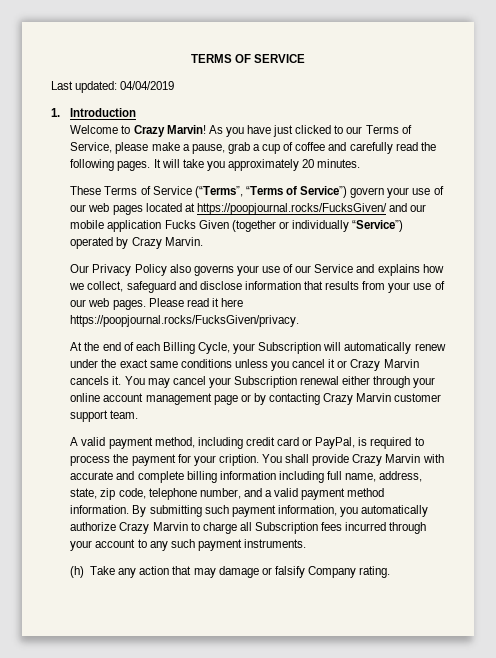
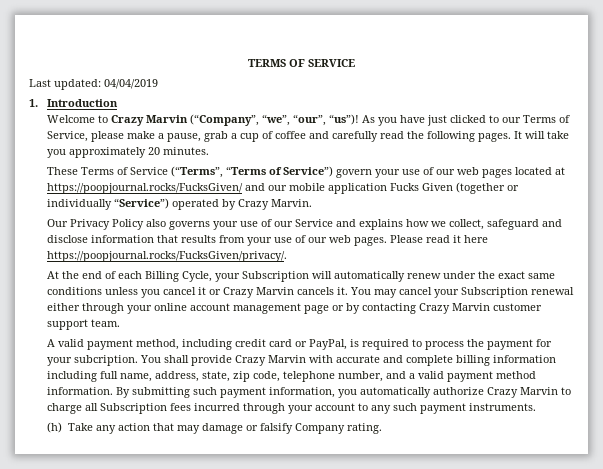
- Welcome to Crazy Marvin!
+ Welcome to Crazy Marvin (“Company”, “we”, “our”, “us”)!
- Please read it here https://poopjournal.rocks/FucksGiven/privacy.
+ Please read it here https://poopjournal.rocks/FucksGiven/privacy/.
- A valid payment method, including credit card or PayPal, is required to process the payment for your cription.
+ A valid payment method, including credit card or PayPal, is required to process the payment for your subcription.

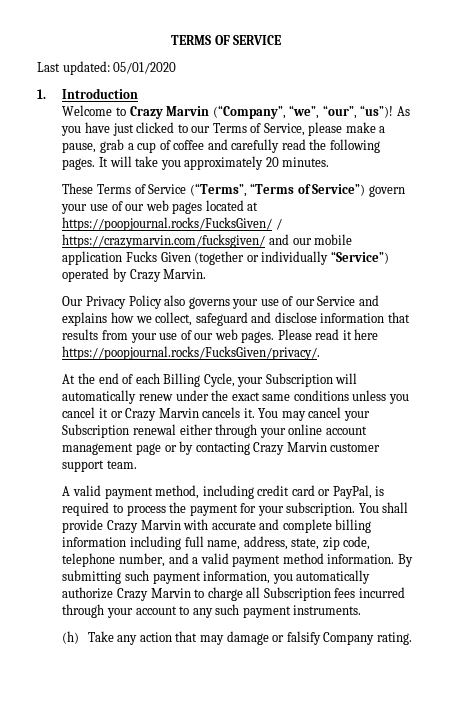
- Last updated: 04/04/2019
+ Last updated: 05/01/2020
- These Terms of Service (“Terms”, “Terms of Service”) govern your use of our web pages located at https://poopjournal.rocks/FucksGiven/ and our mobile application Fucks Given (together or individually “Service”) operated by Crazy Marvin.
+ These Terms of Service (“Terms”, “Terms of Service”) govern your use of our web pages located at https://poopjournal.rocks/FucksGiven/ / https://crazymarvin.com/fucksgiven/ and our mobile application Fucks Given (together or individually “Service”) operated by Crazy Marvin.
- A valid payment method, including credit card or PayPal, is required to process the payment for your subcription.
+ A valid payment method, including credit card or PayPal, is required to process the payment for your subscription.

